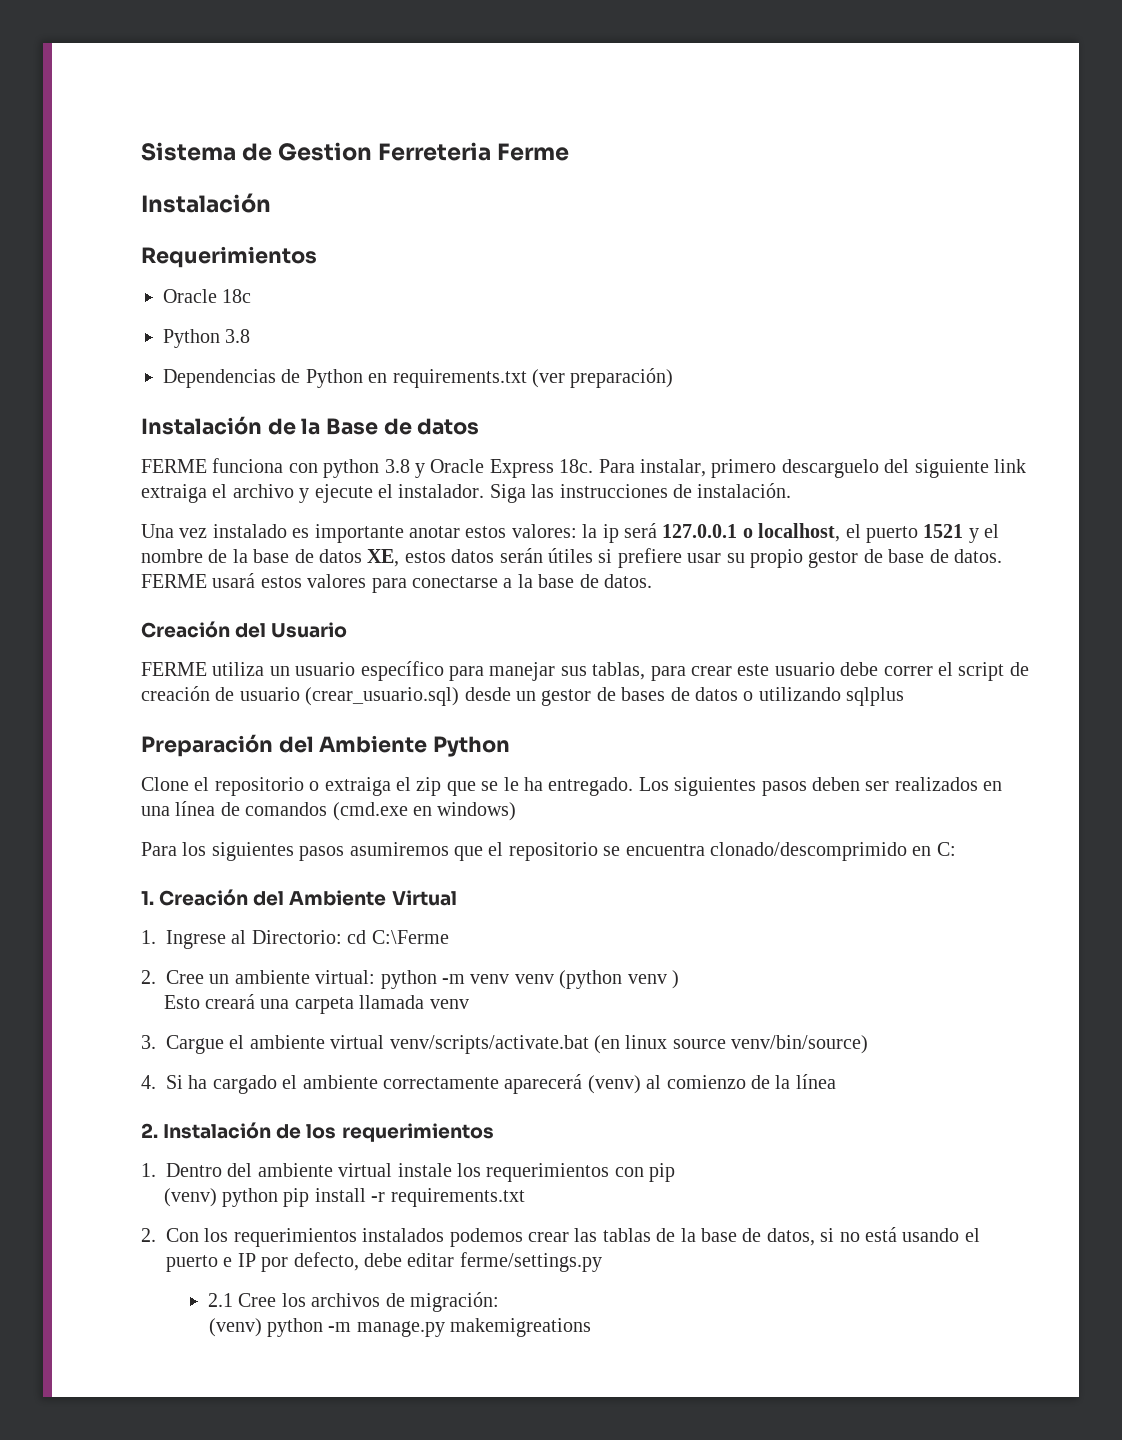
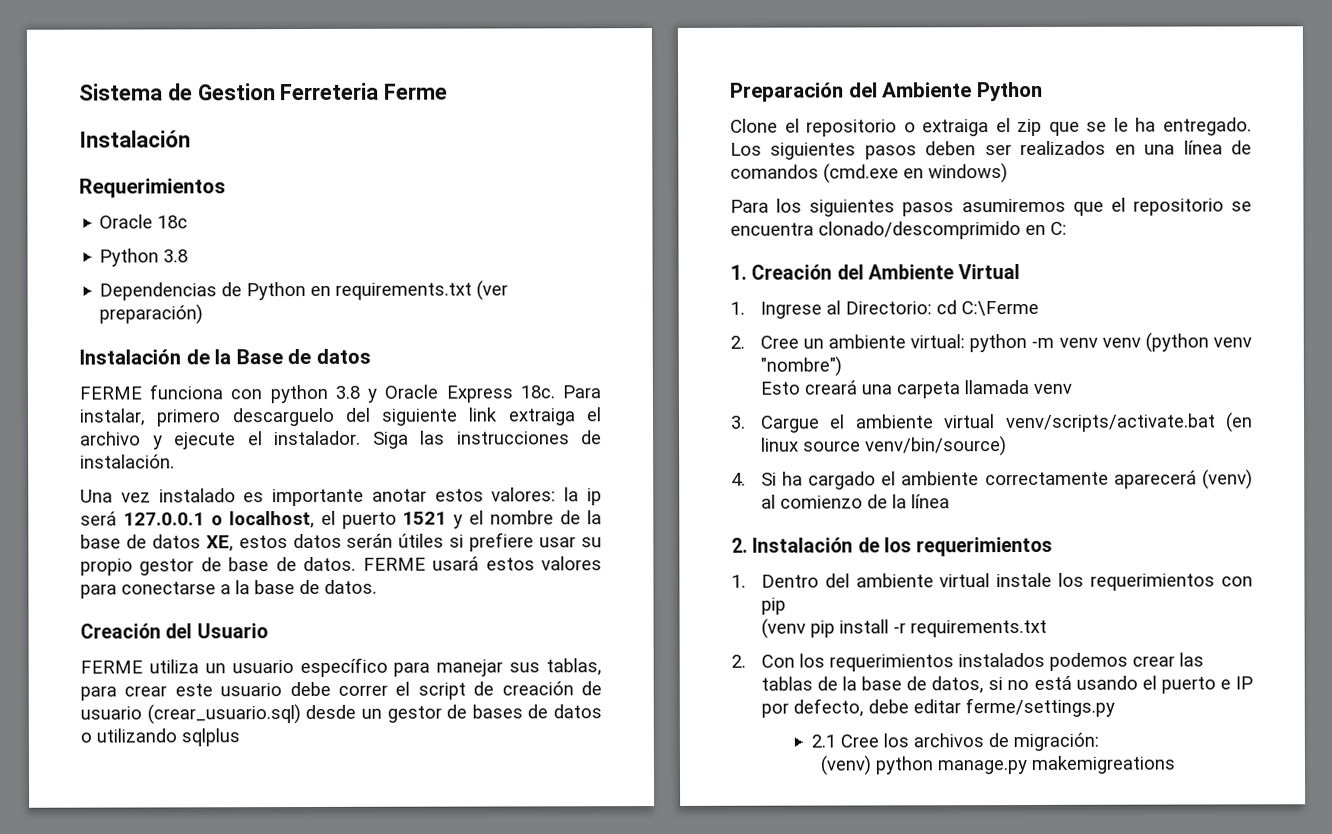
- 2. Cree un ambiente virtual: python -m venv venv (python venv )
+ 2. Cree un ambiente virtual: python -m venv venv (python venv "nombre")
- (venv) python pip install -r requirements.txt
+ (venv pip install -r requirements.txt
- (venv) python -m manage.py makemigreations
+ (venv) python manage.py makemigreations

